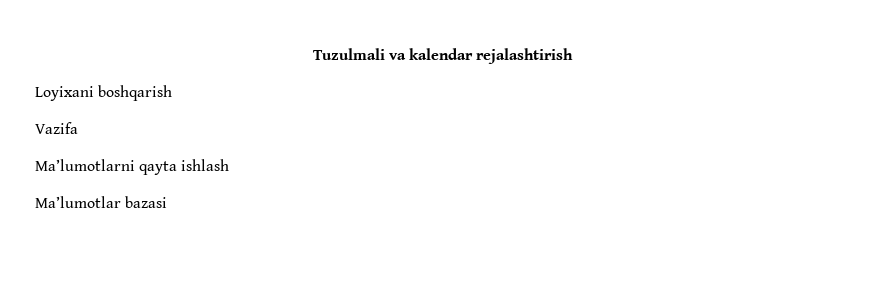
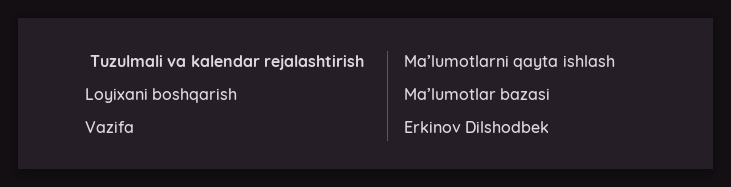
+ Erkinov Dilshodbek

